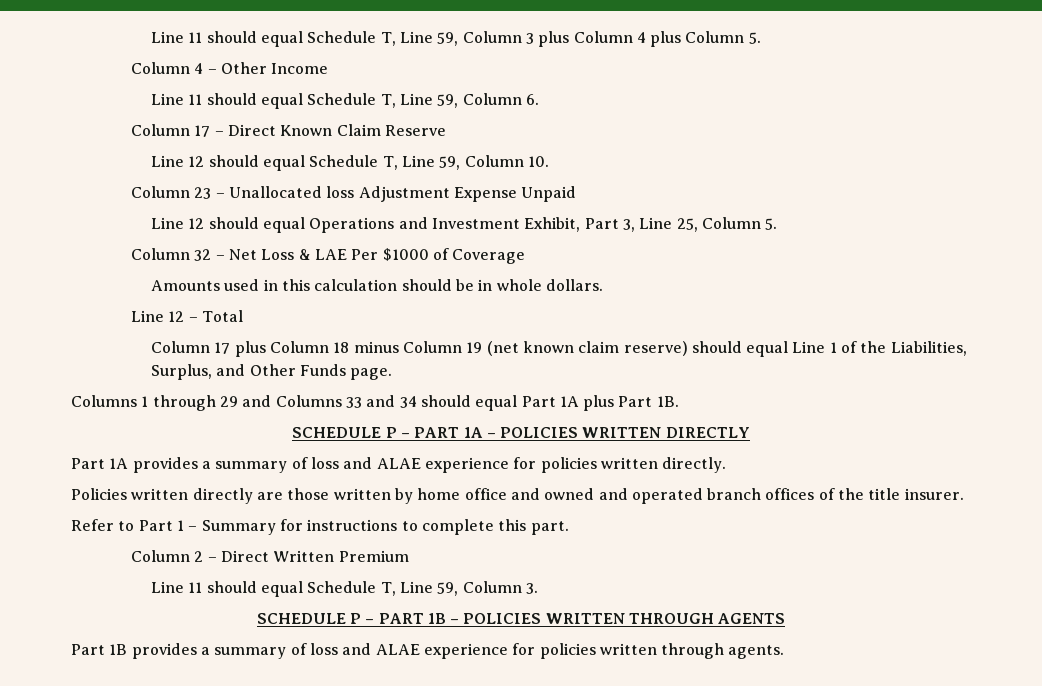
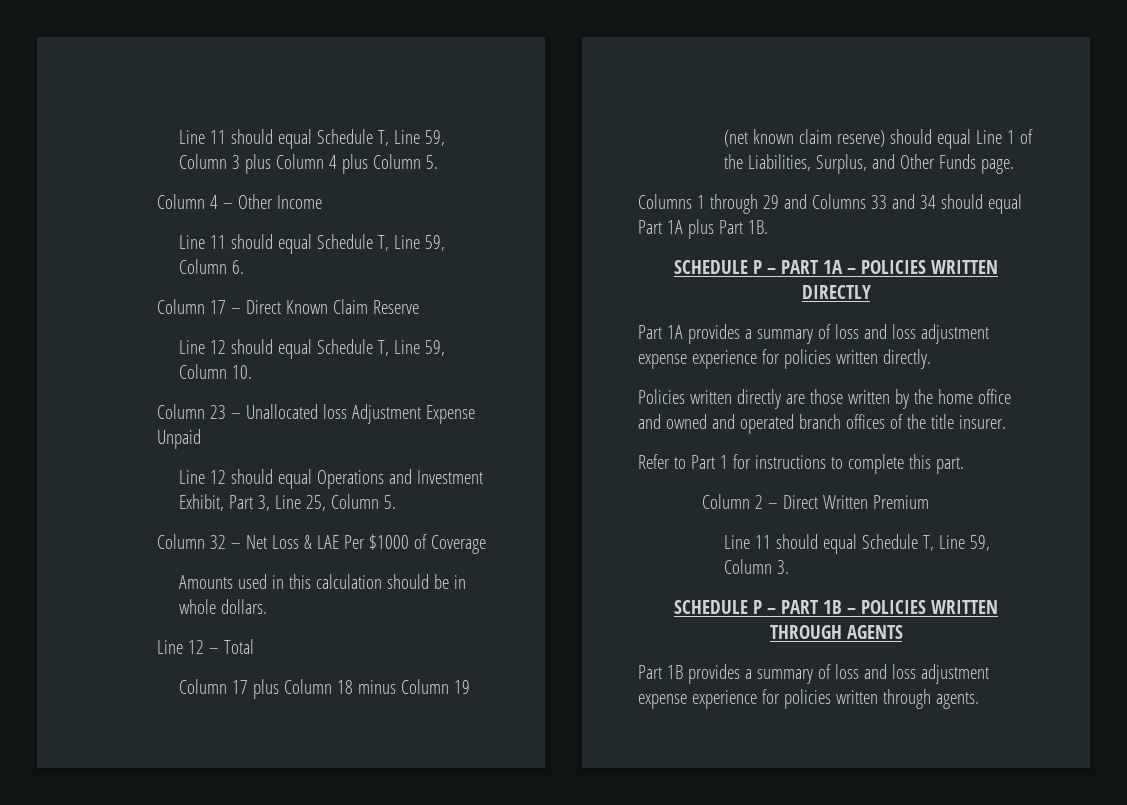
- Part 1A provides a summary of loss and ALAE experience for policies written directly.
+ Part 1A provides a summary of loss and loss adjustment expense experience for policies written directly.
- Policies written directly are those written by home office and owned and operated branch offices of the title insurer.
+ Policies written directly are those written by the home office and owned and operated branch offices of the title insurer.
- Refer to Part 1 – Summary for instructions to complete this part.
+ Refer to Part 1 for instructions to complete this part.
- Part 1B provides a summary of loss and ALAE experience for policies written through agents.
+ Part 1B provides a summary of loss and loss adjustment expense experience for policies written through agents.

